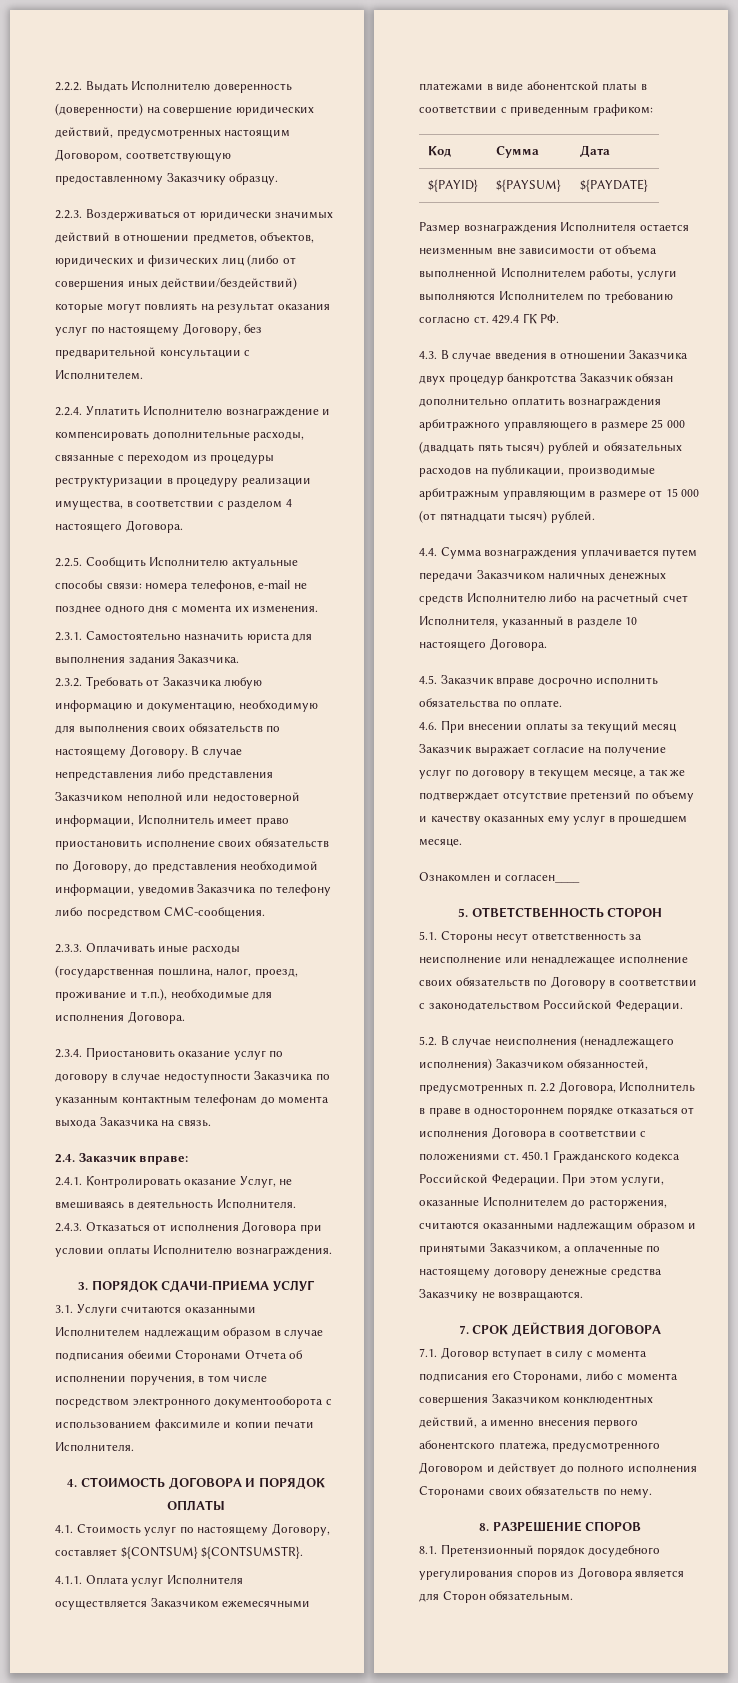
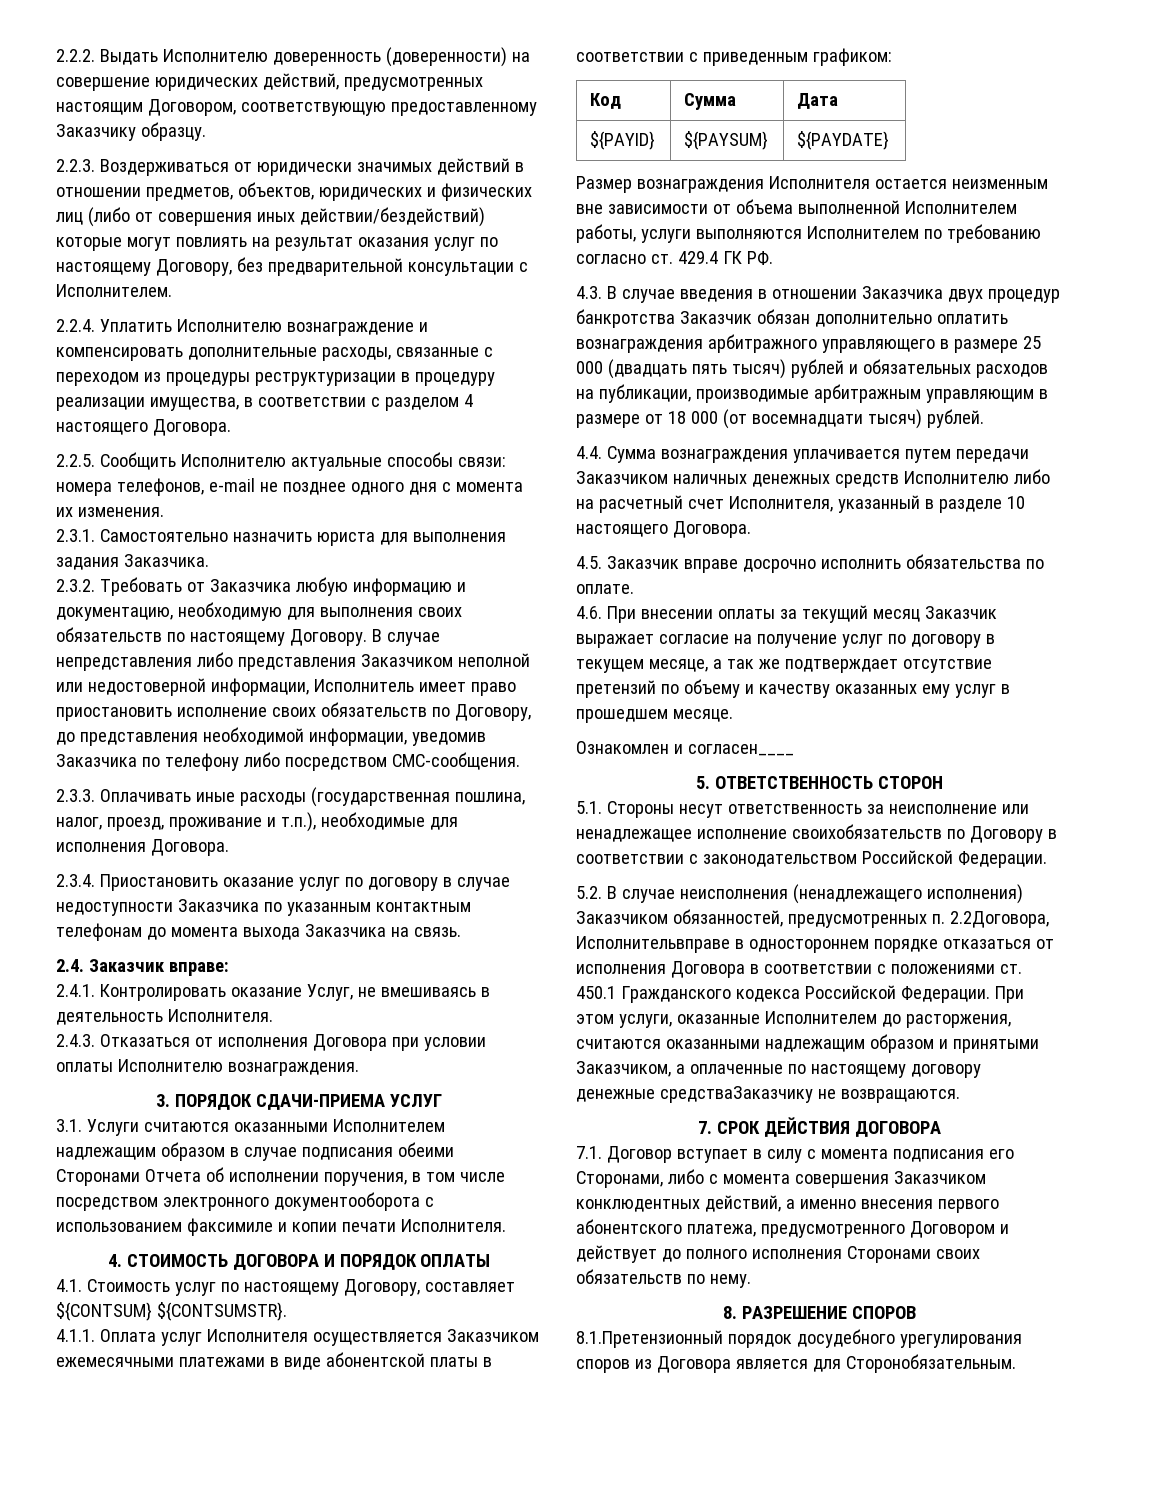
- 4.3. В случае введения в отношении Заказчика двух процедур банкротства Заказчик обязан дополнительно оплатить вознаграждения арбитражного управляющего в размере 25 000 (двадцать пять тысяч) рублей и обязательных расходов на публикации, производимые арбитражным управляющим в размере от 15 000 (от пятнадцати тысяч) рублей.
+ 4.3. В случае введения в отношении Заказчика двух процедур банкротства Заказчик обязан дополнительно оплатить вознаграждения арбитражного управляющего в размере 25 000 (двадцать пять тысяч) рублей и обязательных расходов на публикации, производимые арбитражным управляющим в размере от 18 000 (от восемнадцати тысяч) рублей.
- 5.1. Стороны несут ответственность за неисполнение или ненадлежащее исполнение своих обязательств по Договору в соответствии с законодательством Российской Федерации.
+ 5.1. Стороны несут ответственность за неисполнение или ненадлежащее исполнение своихобязательств по Договору в соответствии с законодательством Российской Федерации.
- 5.2. В случае неисполнения (ненадлежащего исполнения) Заказчиком обязанностей, предусмотренных п. 2.2 Договора, Исполнитель в праве в одностороннем порядке отказаться от исполнения Договора в соответствии с положениями ст. 450.1 Гражданского кодекса Российской Федерации.
+ 5.2. В случае неисполнения (ненадлежащего исполнения) Заказчиком обязанностей, предусмотренных п. 2.2Договора, Исполнительвправе в одностороннем порядке отказаться от исполнения Договора в соответствии с положениями ст. 450.1 Гражданского кодекса Российской Федерации.
- При этом услуги, оказанные Исполнителем до расторжения, считаются оказанными надлежащим образом и принятыми Заказчиком, а оплаченные по настоящему договору денежные средства Заказчику не возвращаются.
+ При этом услуги, оказанные Исполнителем до расторжения, считаются оказанными надлежащим образом и принятыми Заказчиком, а оплаченные по настоящему договору денежные средстваЗаказчику не возвращаются.
- 8.1. Претензионный порядок досудебного урегулирования споров из Договора является для Сторон обязательным.
+ 8.1.Претензионный порядок досудебного урегулирования споров из Договора является для Сторонобязательным.

